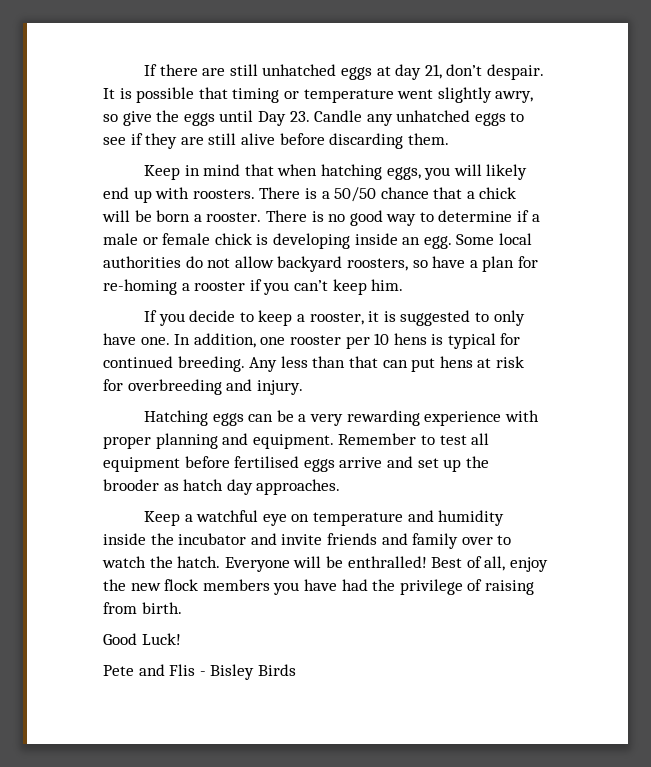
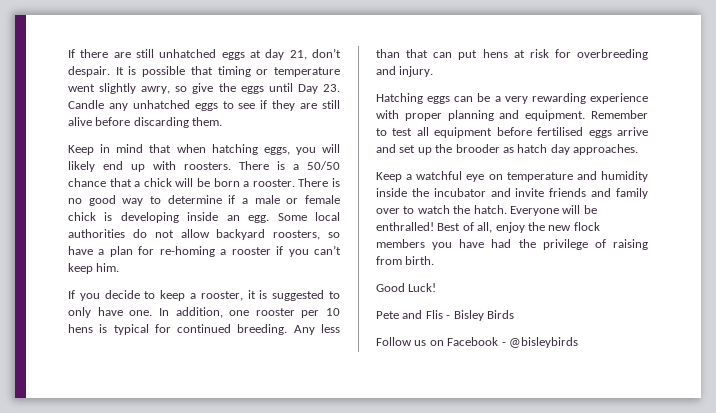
+ Follow us on Facebook - @bisleybirds

